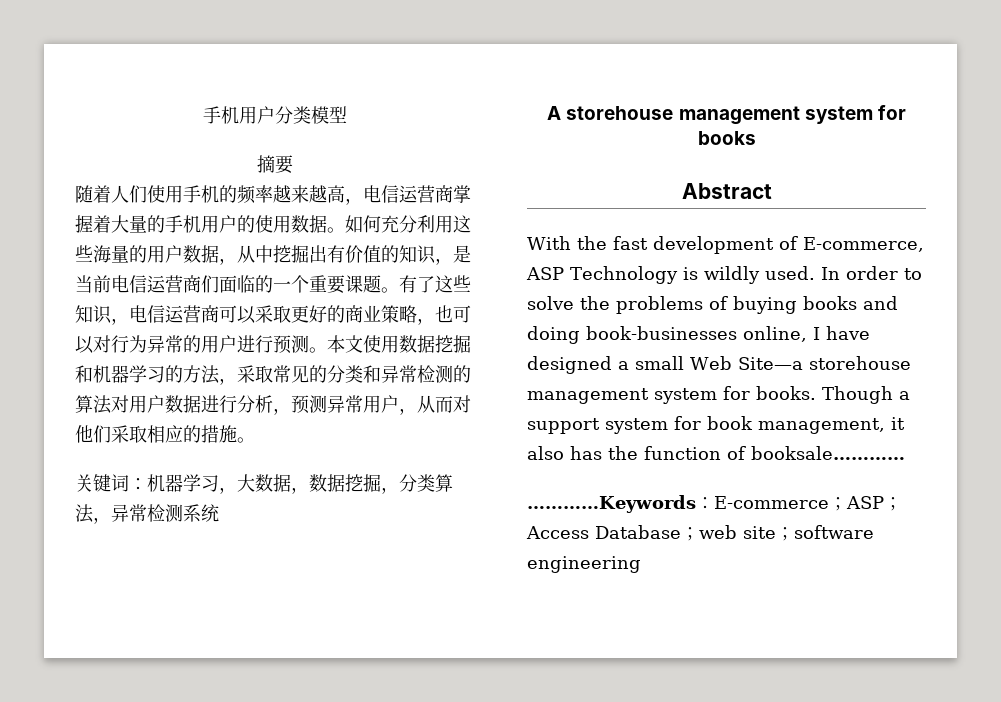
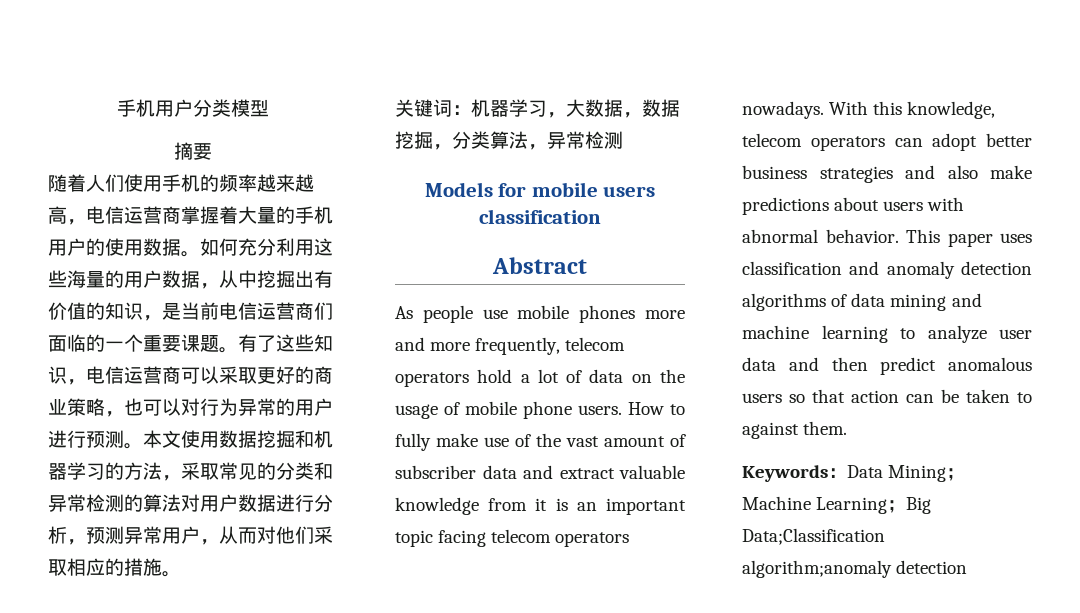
- 关键词：机器学习，大数据，数据挖掘，分类算法，异常检测系统
- A storehouse management system for books
+ 关键词：机器学习，大数据，数据挖掘，分类算法，异常检测
+ Models for mobile users classification
  Abstract
- With the fast development of E-commerce, ASP Technology is wildly used. In order to solve the problems of buying books and doing book-businesses online, I have designed a small Web Site—a storehouse management system for books. Though a support system for book management, it also has the function of booksale…………
- …………Keywords：E-commerce；ASP；Access Database；web site；software engineering
+ As people use mobile phones more and more frequently, telecom operators hold a lot of data on the usage of mobile phone users. How to fully make use of the vast amount of subscriber data and extract valuable knowledge from it is an important topic facing telecom operators nowadays. With this knowledge, telecom operators can adopt better business strategies and also make predictions about users with abnormal behavior. This paper uses classification and anomaly detection algorithms of data mining and machine learning to analyze user data and then predict anomalous users so that action can be taken to against them.
+ Keywords：Data Mining；Machine Learning；Big Data;Classification algorithm;anomaly detection

